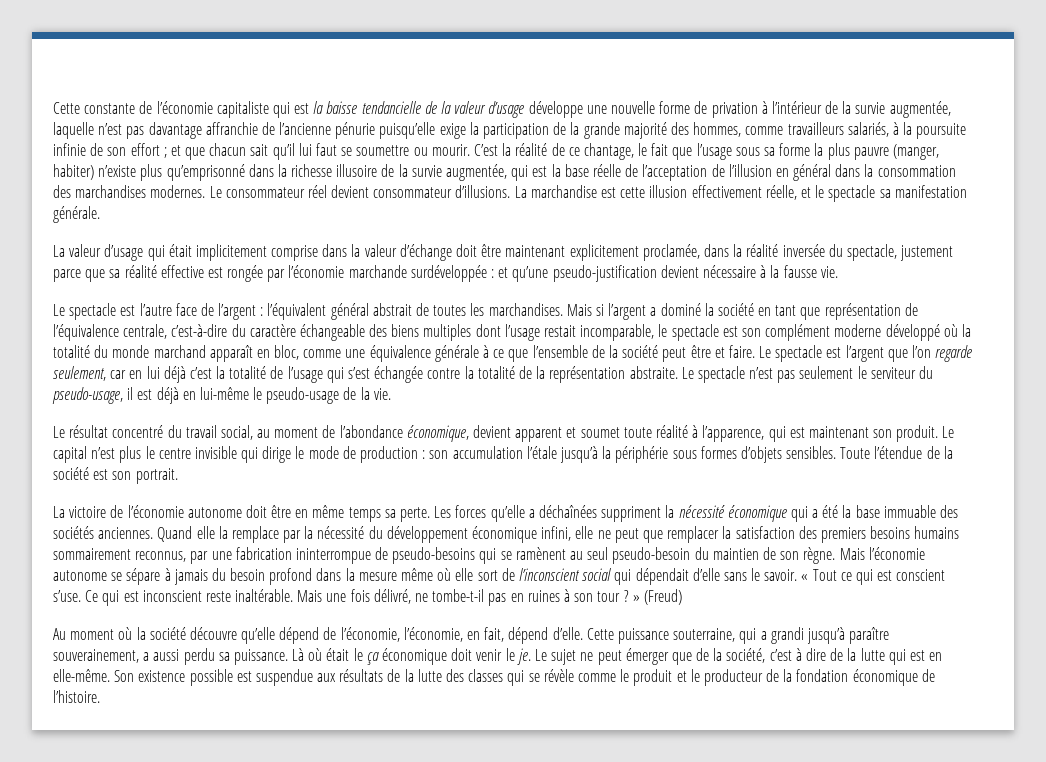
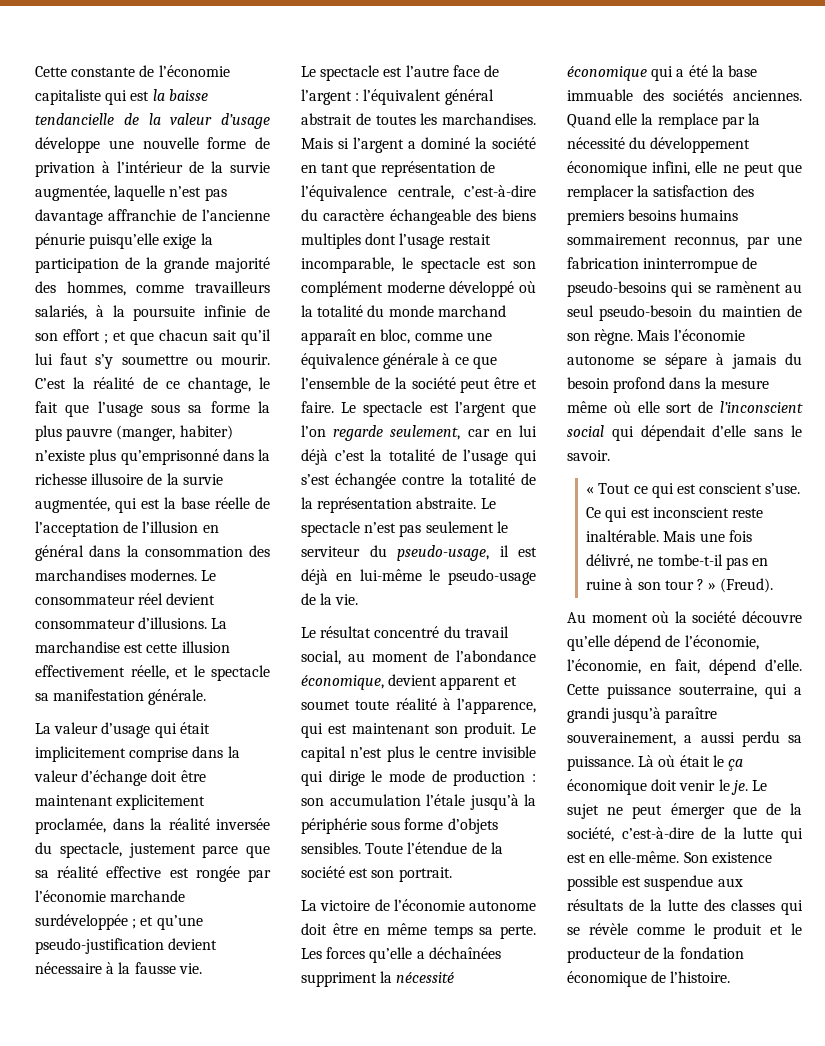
- et que chacun sait qu’il lui faut se soumettre ou mourir.
+ et que chacun sait qu’il lui faut s’y soumettre ou mourir.
- La valeur d’usage qui était implicitement comprise dans la valeur d’échange doit être maintenant explicitement proclamée, dans la réalité inversée du spectacle, justement parce que sa réalité effective est rongée par l’économie marchande surdéveloppée : et qu’une pseudo-justification devient nécessaire à la fausse vie.
+ La valeur d’usage qui était implicitement comprise dans la valeur d’échange doit être maintenant explicitement proclamée, dans la réalité inversée du spectacle, justement parce que sa réalité effective est rongée par l’économie marchande surdéveloppée ; et qu’une pseudo-justification devient nécessaire à la fausse vie.
- Le capital n’est plus le centre invisible qui dirige le mode de production : son accumulation l’étale jusqu’à la périphérie sous formes d’objets sensibles.
+ Le capital n’est plus le centre invisible qui dirige le mode de production : son accumulation l’étale jusqu’à la périphérie sous forme d’objets sensibles.
- Mais l’économie autonome se sépare à jamais du besoin profond dans la mesure même où elle sort de l’inconscient social qui dépendait d’elle sans le savoir. « Tout ce qui est conscient s’use.
+ Mais l’économie autonome se sépare à jamais du besoin profond dans la mesure même où elle sort de l’inconscient social qui dépendait d’elle sans le savoir.
+ « Tout ce qui est conscient s’use.
- Mais une fois délivré, ne tombe-t-il pas en ruines à son tour ? » (Freud)
+ Mais une fois délivré, ne tombe-t-il pas en ruine à son tour ? » (Freud).
- Le sujet ne peut émerger que de la société, c’est à dire de la lutte qui est en elle-même.
+ Le sujet ne peut émerger que de la société, c’est-à-dire de la lutte qui est en elle-même.

